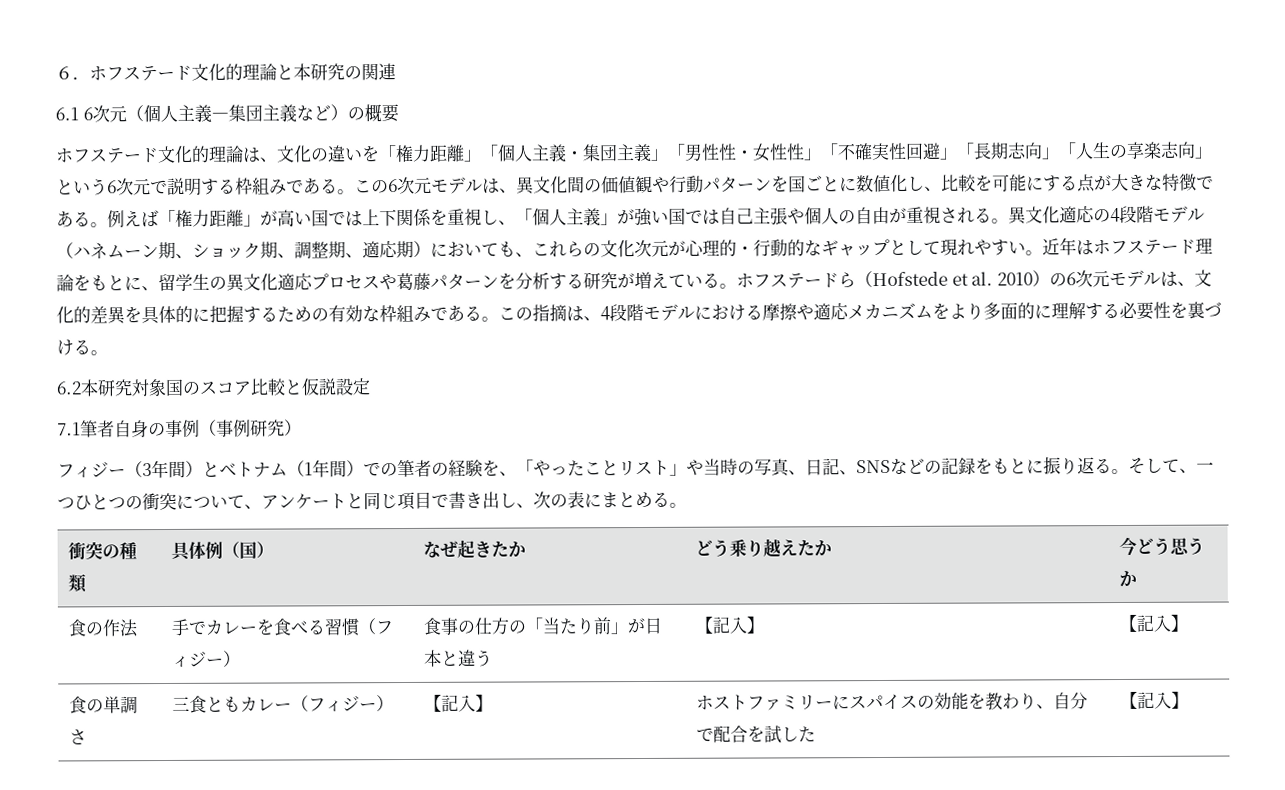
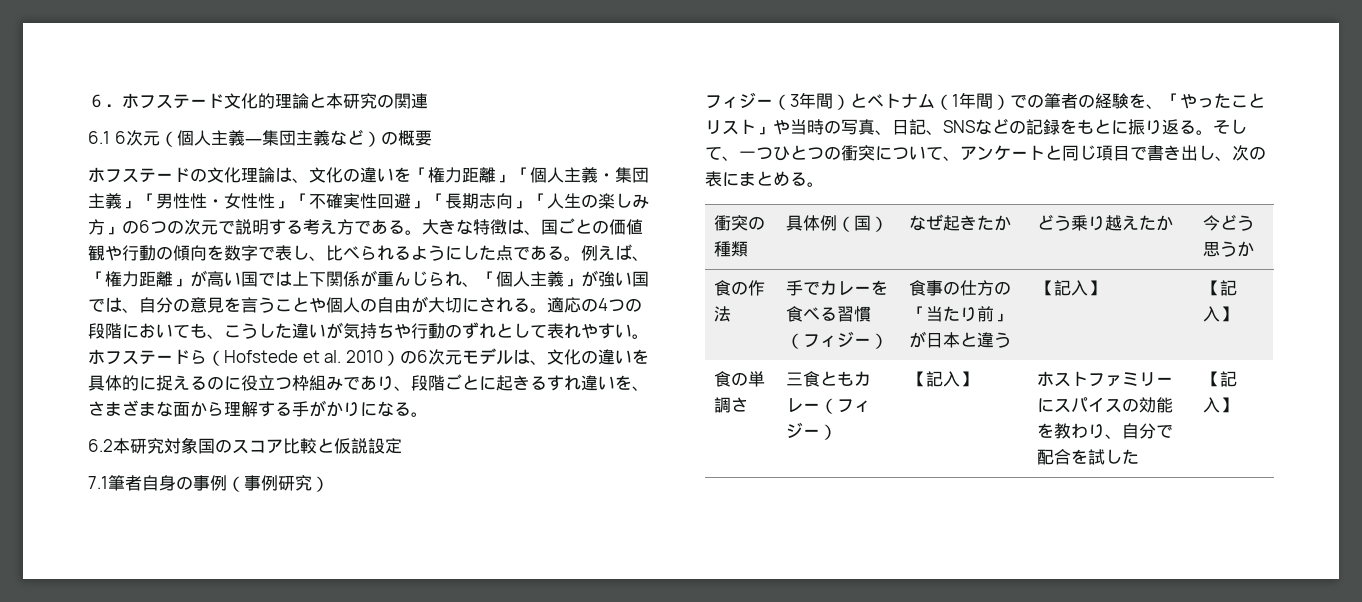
- ホフステード文化的理論は、文化の違いを「権力距離」「個人主義・集団主義」「男性性・女性性」「不確実性回避」「長期志向」「人生の享楽志向」という6次元で説明する枠組みである。この6次元モデルは、異文化間の価値観や行動パターンを国ごとに数値化し、比較を可能にする点が大きな特徴である。
+ ホフステードの文化理論は、文化の違いを「権力距離」「個人主義・集団主義」「男性性・女性性」「不確実性回避」「長期志向」「人生の楽しみ方」の6つの次元で説明する考え方である。大きな特徴は、国ごとの価値観や行動の傾向を数字で表し、比べられるようにした点である。
- 例えば「権力距離」が高い国では上下関係を重視し、「個人主義」が強い国では自己主張や個人の自由が重視される。
+ 例えば、「権力距離」が高い国では上下関係が重んじられ、「個人主義」が強い国では、自分の意見を言うことや個人の自由が大切にされる。
- 異文化適応の4段階モデル（ハネムーン期、ショック期、調整期、適応期）においても、これらの文化次元が心理的・行動的なギャップとして現れやすい。近年はホフステード理論をもとに、留学生の異文化適応プロセスや葛藤パターンを分析する研究が増えている。
+ 適応の4つの段階においても、こうした違いが気持ちや行動のずれとして表れやすい。
- ホフステードら（Hofstede et al. 2010）の6次元モデルは、文化的差異を具体的に把握するための有効な枠組みである。この指摘は、4段階モデルにおける摩擦や適応メカニズムをより多面的に理解する必要性を裏づける。
+ ホフステードら（Hofstede et al. 2010）の6次元モデルは、文化の違いを具体的に捉えるのに役立つ枠組みであり、段階ごとに起きるすれ違いを、さまざまな面から理解する手がかりになる。

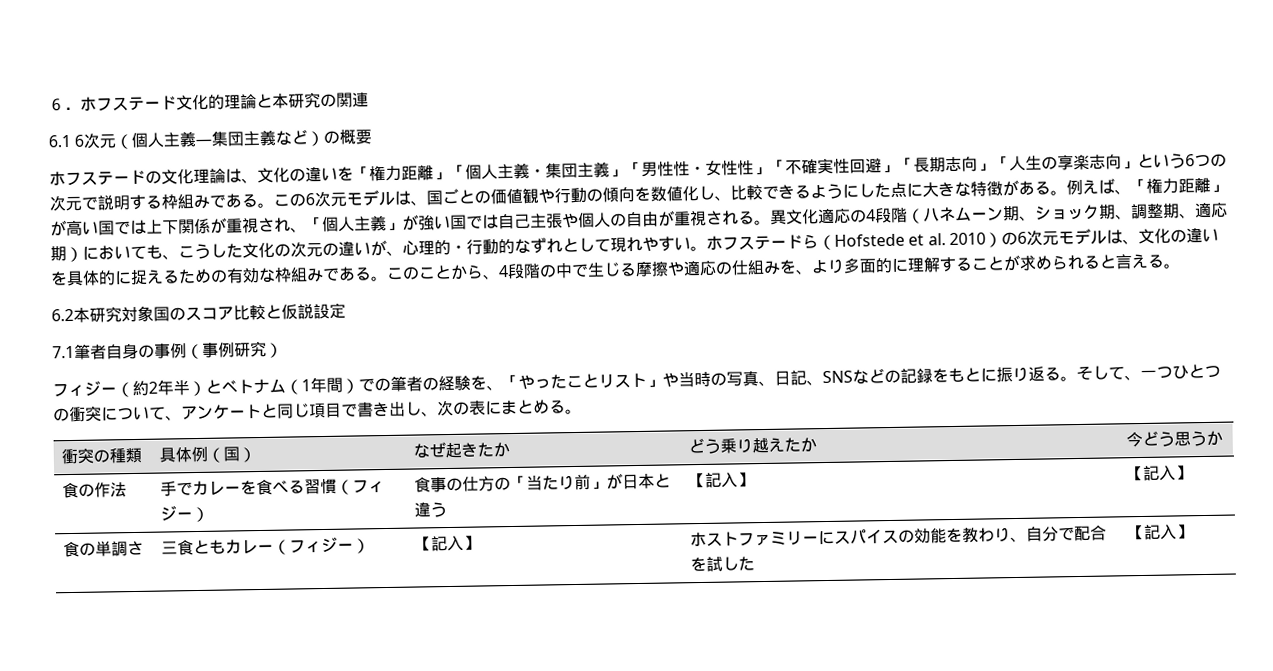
- ホフステードの文化理論は、文化の違いを「権力距離」「個人主義・集団主義」「男性性・女性性」「不確実性回避」「長期志向」「人生の楽しみ方」の6つの次元で説明する考え方である。大きな特徴は、国ごとの価値観や行動の傾向を数字で表し、比べられるようにした点である。
+ ホフステードの文化理論は、文化の違いを「権力距離」「個人主義・集団主義」「男性性・女性性」「不確実性回避」「長期志向」「人生の享楽志向」という6つの次元で説明する枠組みである。この6次元モデルは、国ごとの価値観や行動の傾向を数値化し、比較できるようにした点に大きな特徴がある。
- 例えば、「権力距離」が高い国では上下関係が重んじられ、「個人主義」が強い国では、自分の意見を言うことや個人の自由が大切にされる。
+ 例えば、「権力距離」が高い国では上下関係が重視され、「個人主義」が強い国では自己主張や個人の自由が重視される。
- 適応の4つの段階においても、こうした違いが気持ちや行動のずれとして表れやすい。
+ 異文化適応の4段階（ハネムーン期、ショック期、調整期、適応期）においても、こうした文化の次元の違いが、心理的・行動的なずれとして現れやすい。
- ホフステードら（Hofstede et al. 2010）の6次元モデルは、文化の違いを具体的に捉えるのに役立つ枠組みであり、段階ごとに起きるすれ違いを、さまざまな面から理解する手がかりになる。
+ ホフステードら（Hofstede et al. 2010）の6次元モデルは、文化の違いを具体的に捉えるための有効な枠組みである。このことから、4段階の中で生じる摩擦や適応の仕組みを、より多面的に理解することが求められると言える。
- フィジー（3年間）とベトナム（1年間）での筆者の経験を、「やったことリスト」や当時の写真、日記、SNSなどの記録をもとに振り返る。
+ フィジー（約2年半）とベトナム（1年間）での筆者の経験を、「やったことリスト」や当時の写真、日記、SNSなどの記録をもとに振り返る。

